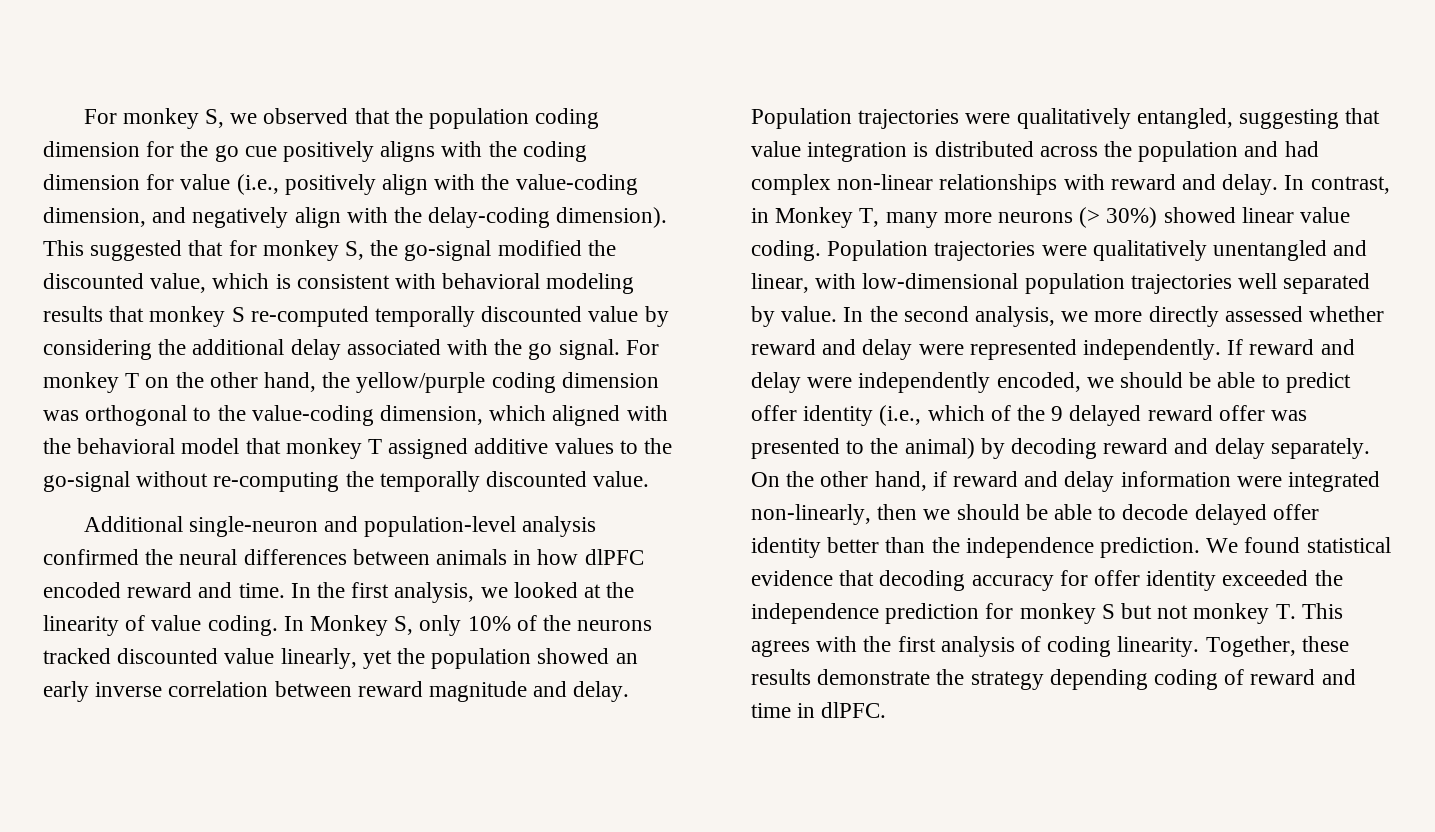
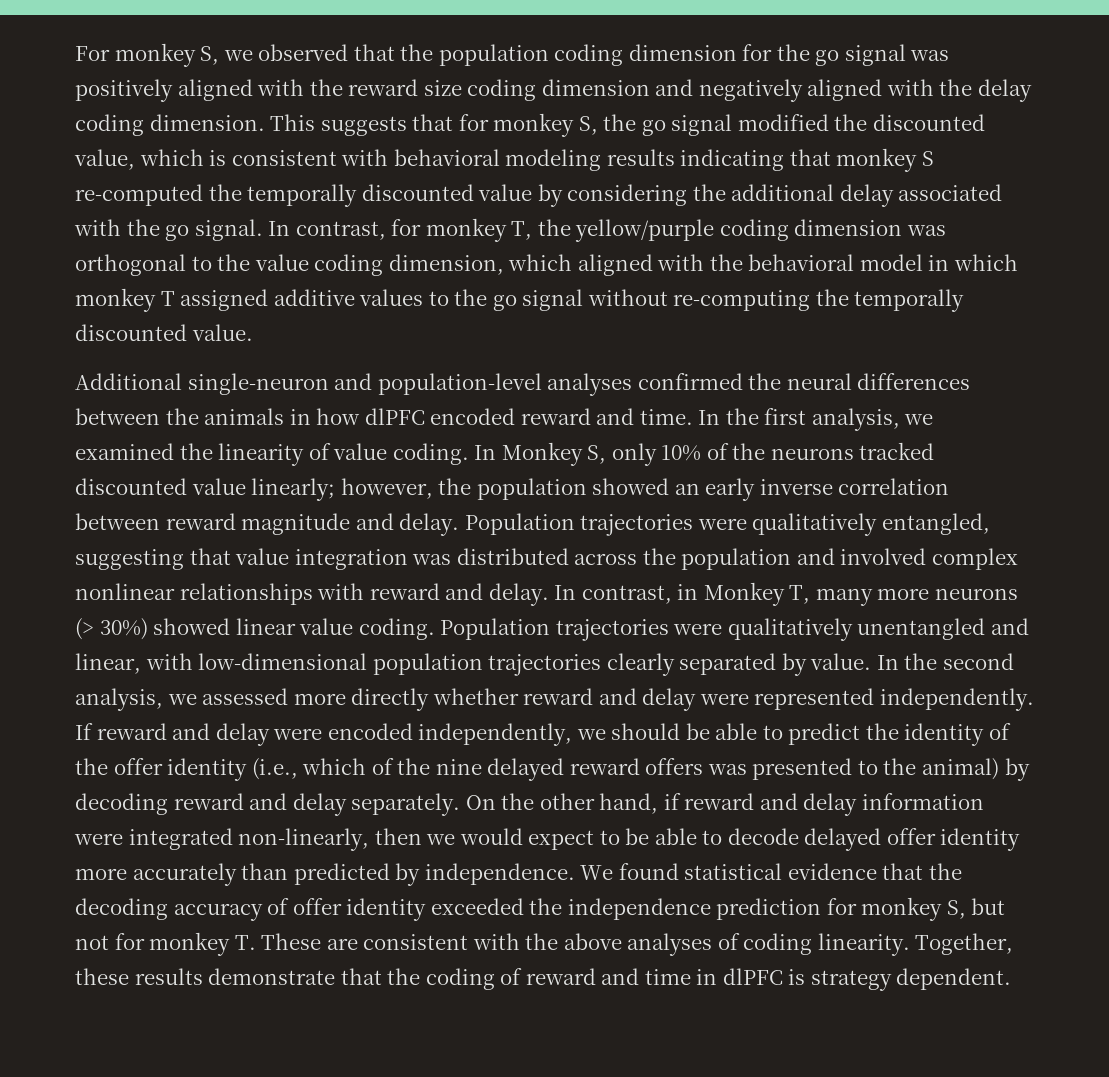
- For monkey S, we observed that the population coding dimension for the go cue positively aligns with the coding dimension for value (i.e., positively align with the value-coding dimension, and negatively align with the delay-coding dimension). This suggested that for monkey S, the go-signal modified the discounted value, which is consistent with behavioral modeling results that monkey S re-computed temporally discounted value by considering the additional delay associated with the go signal.
+ For monkey S, we observed that the population coding dimension for the go signal was positively aligned with the reward size coding dimension and negatively aligned with the delay coding dimension. This suggests that for monkey S, the go signal modified the discounted value, which is consistent with behavioral modeling results indicating that monkey S re-computed the temporally discounted value by considering the additional delay associated with the go signal.
- For monkey T on the other hand, the yellow/purple coding dimension was orthogonal to the value-coding dimension, which aligned with the behavioral model that monkey T assigned additive values to the go-signal without re-computing the temporally discounted value.
+ In contrast, for monkey T, the yellow/purple coding dimension was orthogonal to the value coding dimension, which aligned with the behavioral model in which monkey T assigned additive values to the go signal without re-computing the temporally discounted value.
- Additional single-neuron and population-level analysis confirmed the neural differences between animals in how dlPFC encoded reward and time.
+ Additional single-neuron and population-level analyses confirmed the neural differences between the animals in how dlPFC encoded reward and time.
- In the first analysis, we looked at the linearity of value coding.
+ In the first analysis, we examined the linearity of value coding.
- In Monkey S, only 10% of the neurons tracked discounted value linearly, yet the population showed an early inverse correlation between reward magnitude and delay.
+ In Monkey S, only 10% of the neurons tracked discounted value linearly; however, the population showed an early inverse correlation between reward magnitude and delay.
- Population trajectories were qualitatively entangled, suggesting that value integration is distributed across the population and had complex non-linear relationships with reward and delay.
+ Population trajectories were qualitatively entangled, suggesting that value integration was distributed across the population and involved complex nonlinear relationships with reward and delay.
- Population trajectories were qualitatively unentangled and linear, with low-dimensional population trajectories well separated by value.
+ Population trajectories were qualitatively unentangled and linear, with low-dimensional population trajectories clearly separated by value.
- In the second analysis, we more directly assessed whether reward and delay were represented independently.
+ In the second analysis, we assessed more directly whether reward and delay were represented independently.
- If reward and delay were independently encoded, we should be able to predict offer identity (i.e., which of the 9 delayed reward offer was presented to the animal) by decoding reward and delay separately.
+ If reward and delay were encoded independently, we should be able to predict the identity of the offer identity (i.e., which of the nine delayed reward offers was presented to the animal) by decoding reward and delay separately.
- On the other hand, if reward and delay information were integrated non-linearly, then we should be able to decode delayed offer identity better than the independence prediction.
+ On the other hand, if reward and delay information were integrated non-linearly, then we would expect to be able to decode delayed offer identity more accurately than predicted by independence.
- We found statistical evidence that decoding accuracy for offer identity exceeded the independence prediction for monkey S but not monkey T. This agrees with the first analysis of coding linearity.
+ We found statistical evidence that the decoding accuracy of offer identity exceeded the independence prediction for monkey S, but not for monkey T. These are consistent with the above analyses of coding linearity.
- Together, these results demonstrate the strategy depending coding of reward and time in dlPFC.
+ Together, these results demonstrate that the coding of reward and time in dlPFC is strategy dependent.

